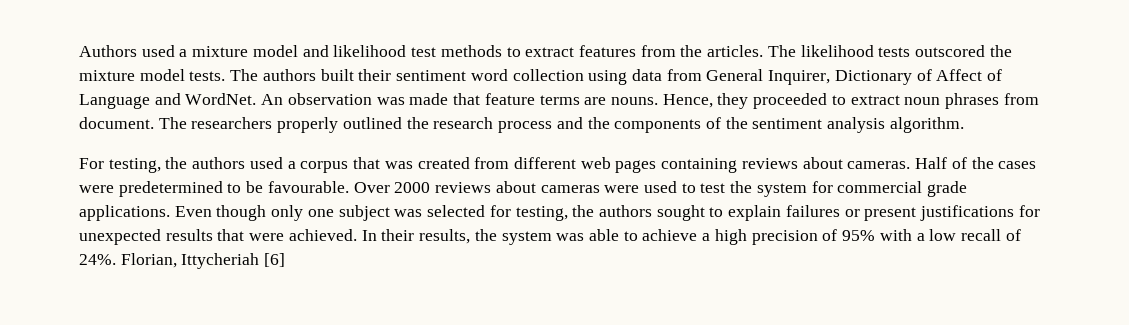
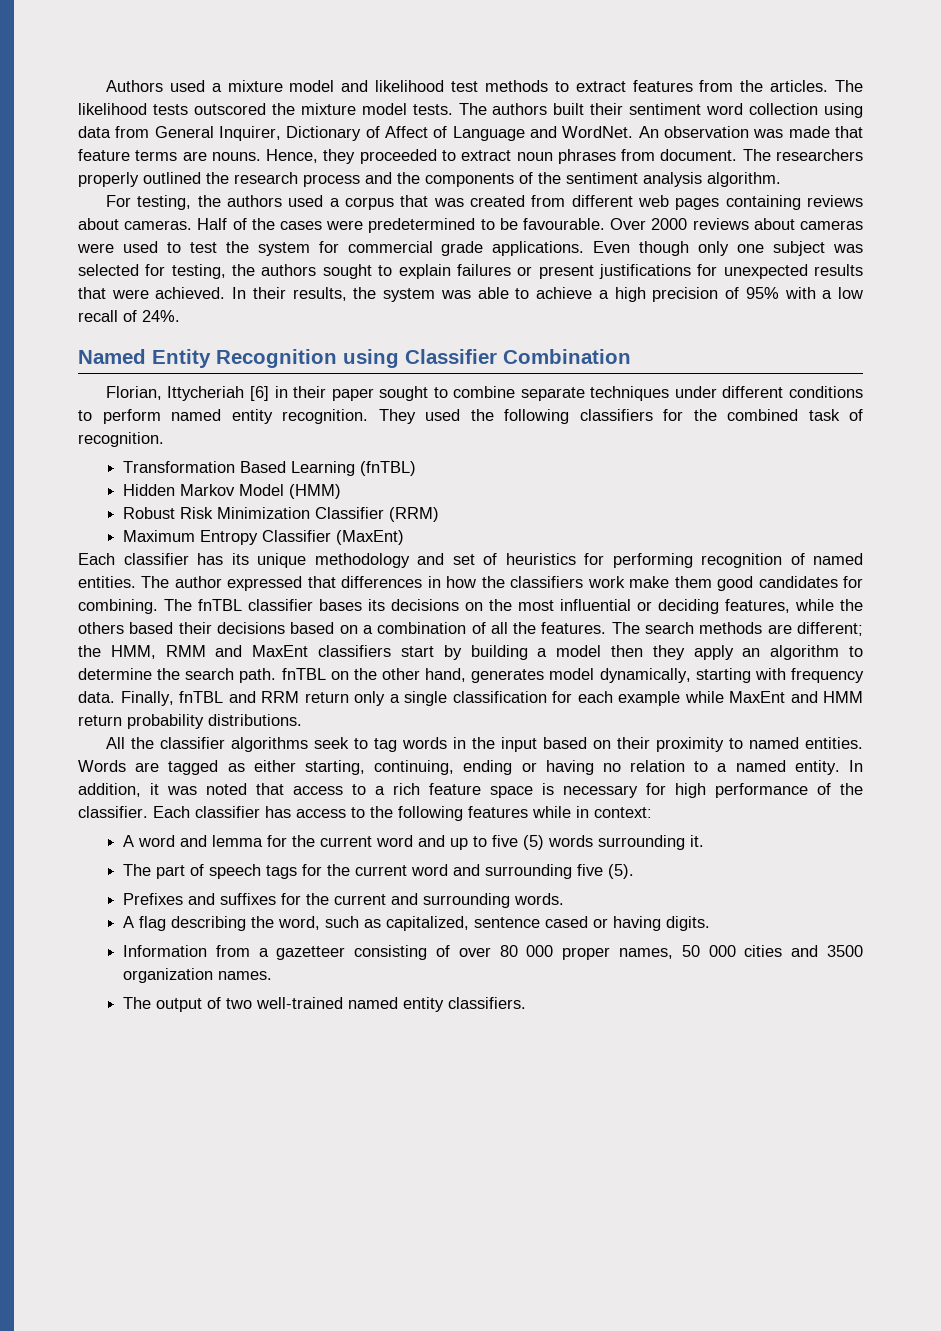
- In their results, the system was able to achieve a high precision of 95% with a low recall of 24%. Florian, Ittycheriah [6]
+ In their results, the system was able to achieve a high precision of 95% with a low recall of 24%.
+ Named Entity Recognition using Classifier Combination
+ Florian, Ittycheriah [6] in their paper sought to combine separate techniques under different conditions to perform named entity recognition. They used the following classifiers for the combined task of recognition.
+ Transformation Based Learning (fnTBL)
+ Hidden Markov Model (HMM)
+ Robust Risk Minimization Classifier (RRM)
+ Maximum Entropy Classifier (MaxEnt)
+ Each classifier has its unique methodology and set of heuristics for performing recognition of named entities. The author expressed that differences in how the classifiers work make them good candidates for combining. The fnTBL classifier bases its decisions on the most influential or deciding features, while the others based their decisions based on a combination of all the features. The search methods are different; the HMM, RMM and MaxEnt classifiers start by building a model then they apply an algorithm to determine the search path. fnTBL on the other hand, generates model dynamically, starting with frequency data. Finally, fnTBL and RRM return only a single classification for each example while MaxEnt and HMM return probability distributions.
+ All the classifier algorithms seek to tag words in the input based on their proximity to named entities. Words are tagged as either starting, continuing, ending or having no relation to a named entity. In addition, it was noted that access to a rich feature space is necessary for high performance of the classifier. Each classifier has access to the following features while in context:
+ A word and lemma for the current word and up to five (5) words surrounding it.
+ The part of speech tags for the current word and surrounding five (5).
+ Prefixes and suffixes for the current and surrounding words.
+ A flag describing the word, such as capitalized, sentence cased or having digits.
+ Information from a gazetteer consisting of over 80 000 proper names, 50 000 cities and 3500 organization names.
+ The output of two well-trained named entity classifiers.

